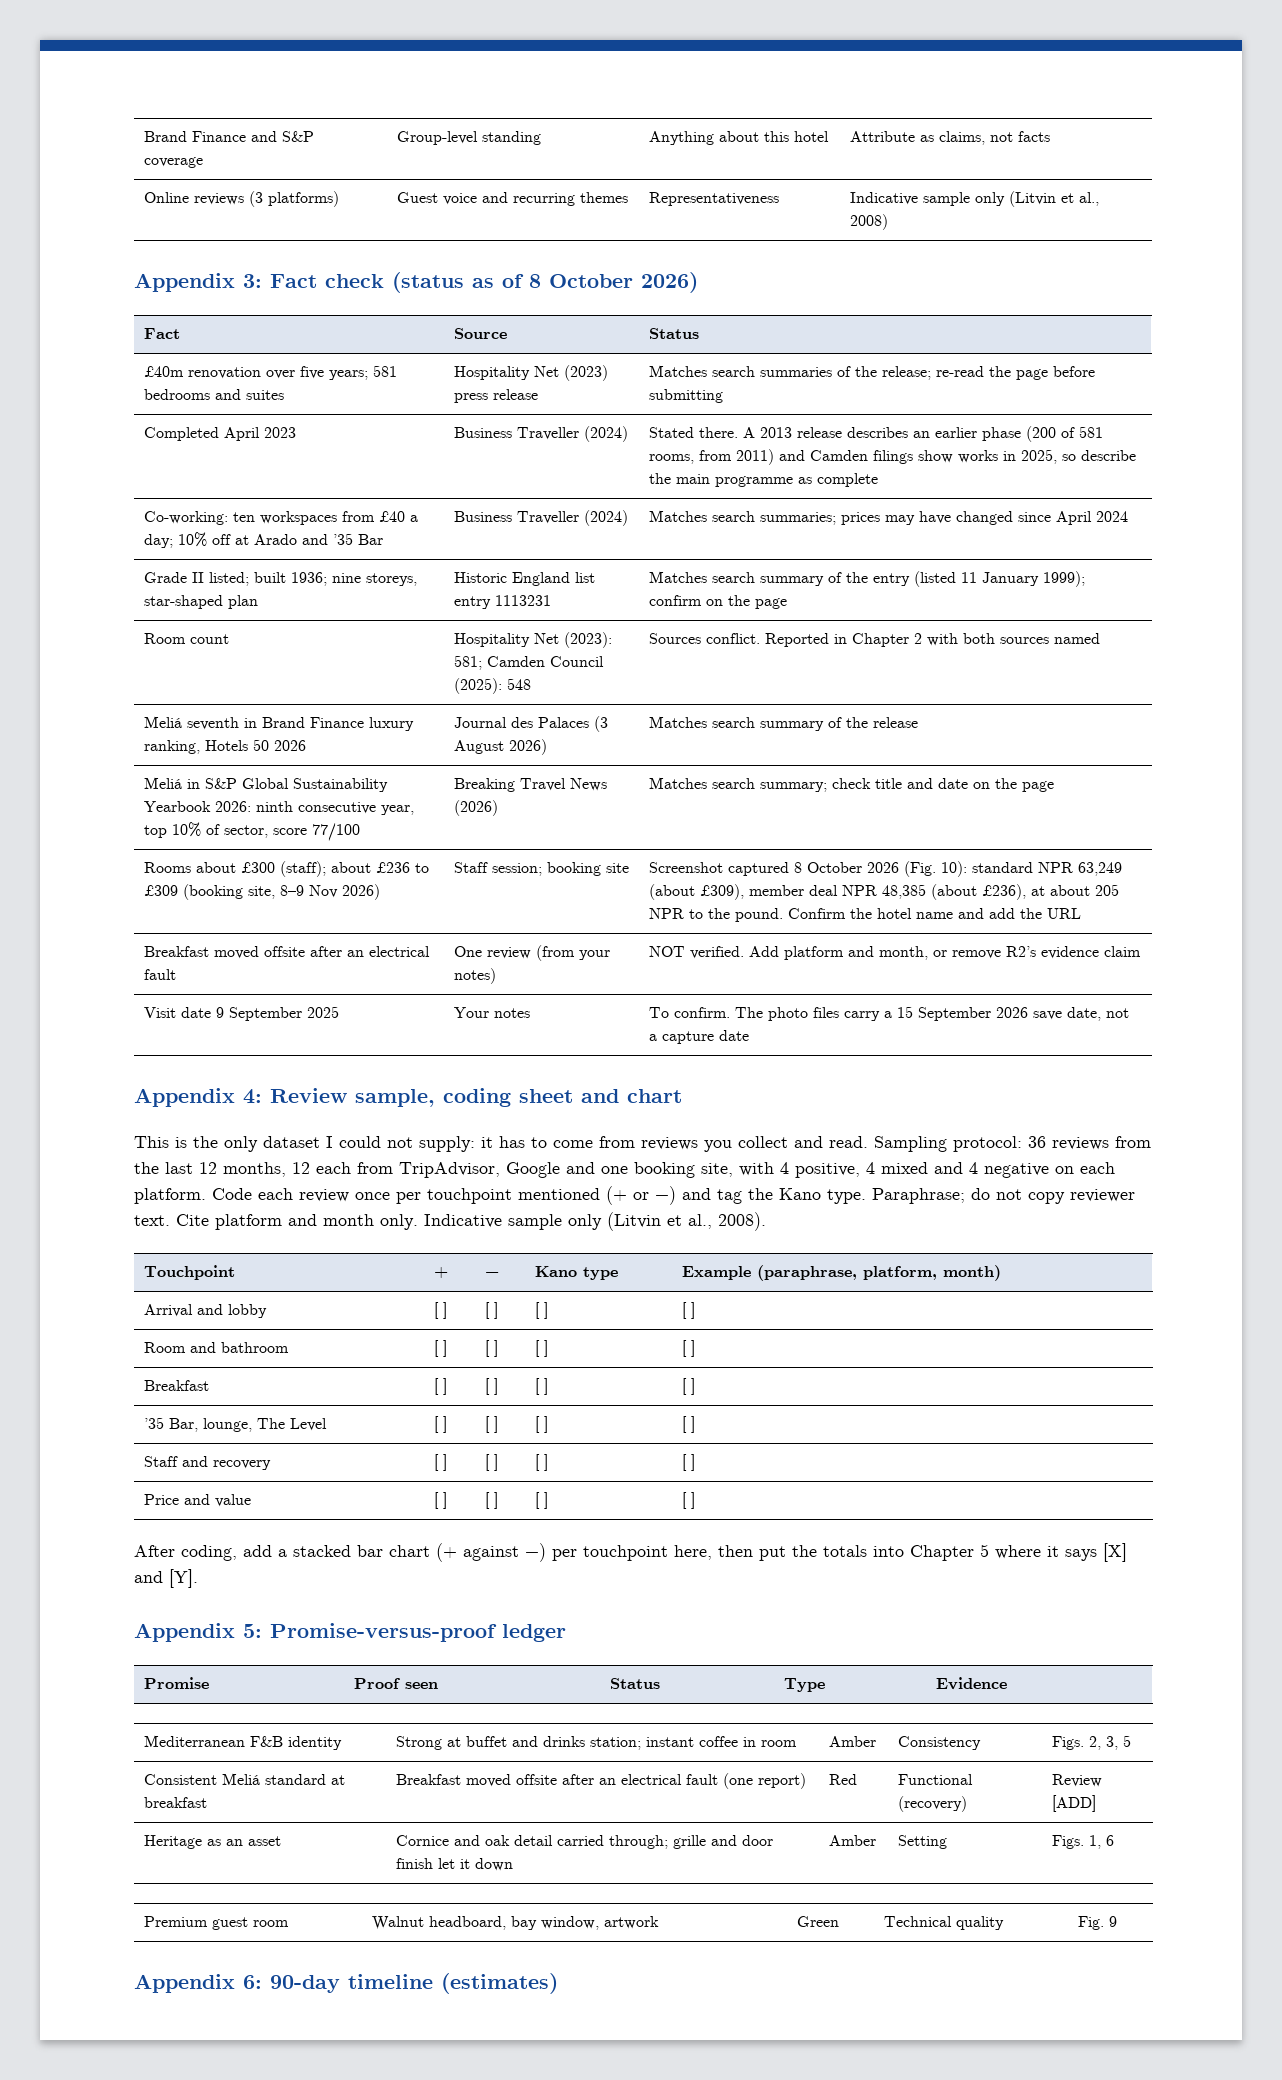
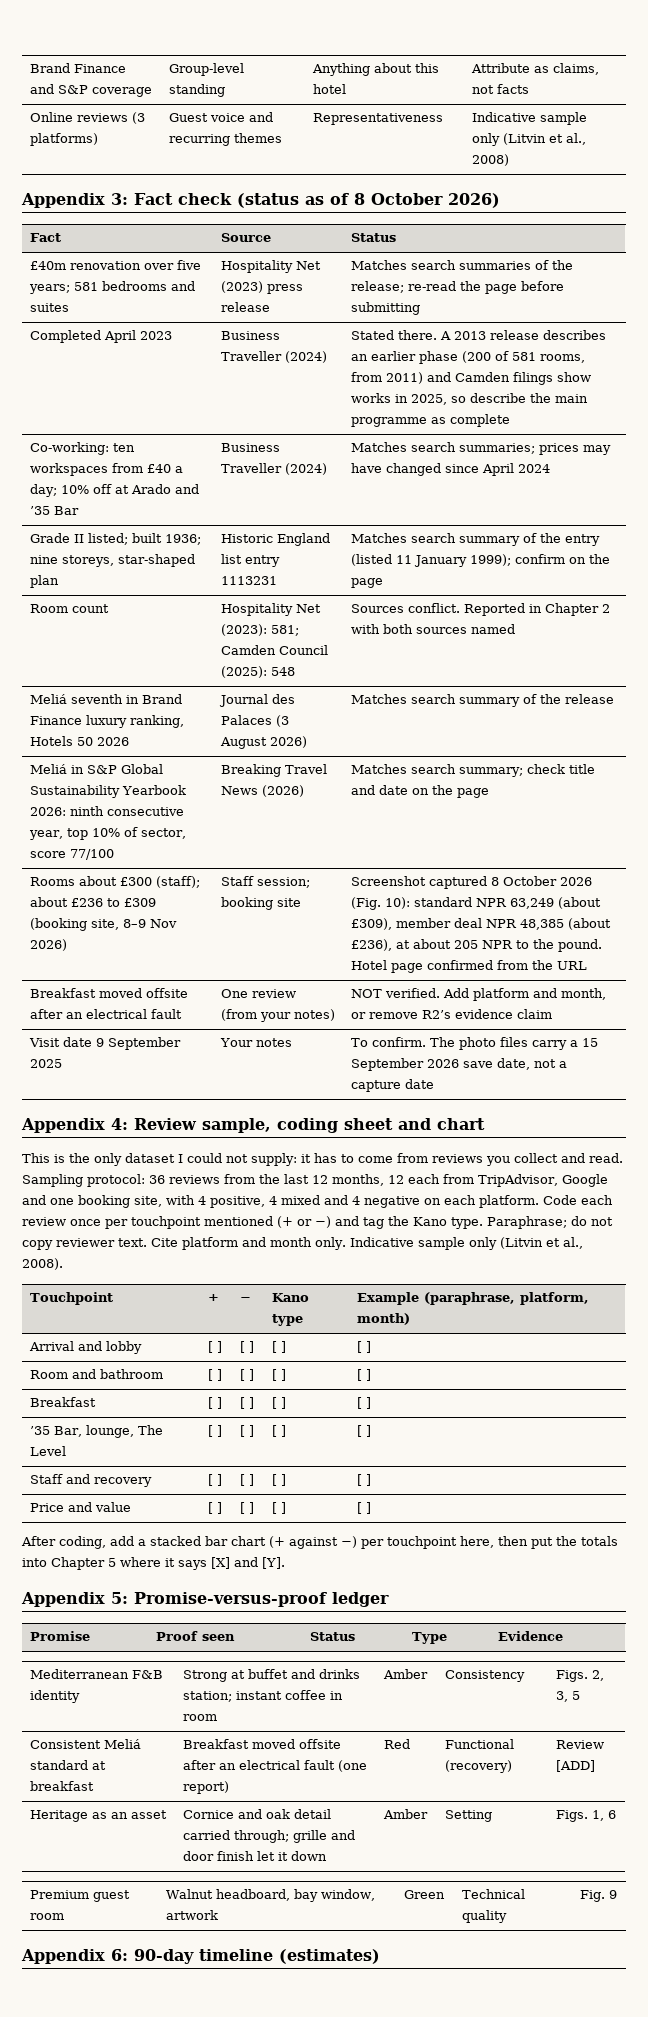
- Confirm the hotel name and add the URL
+ Hotel page confirmed from the URL

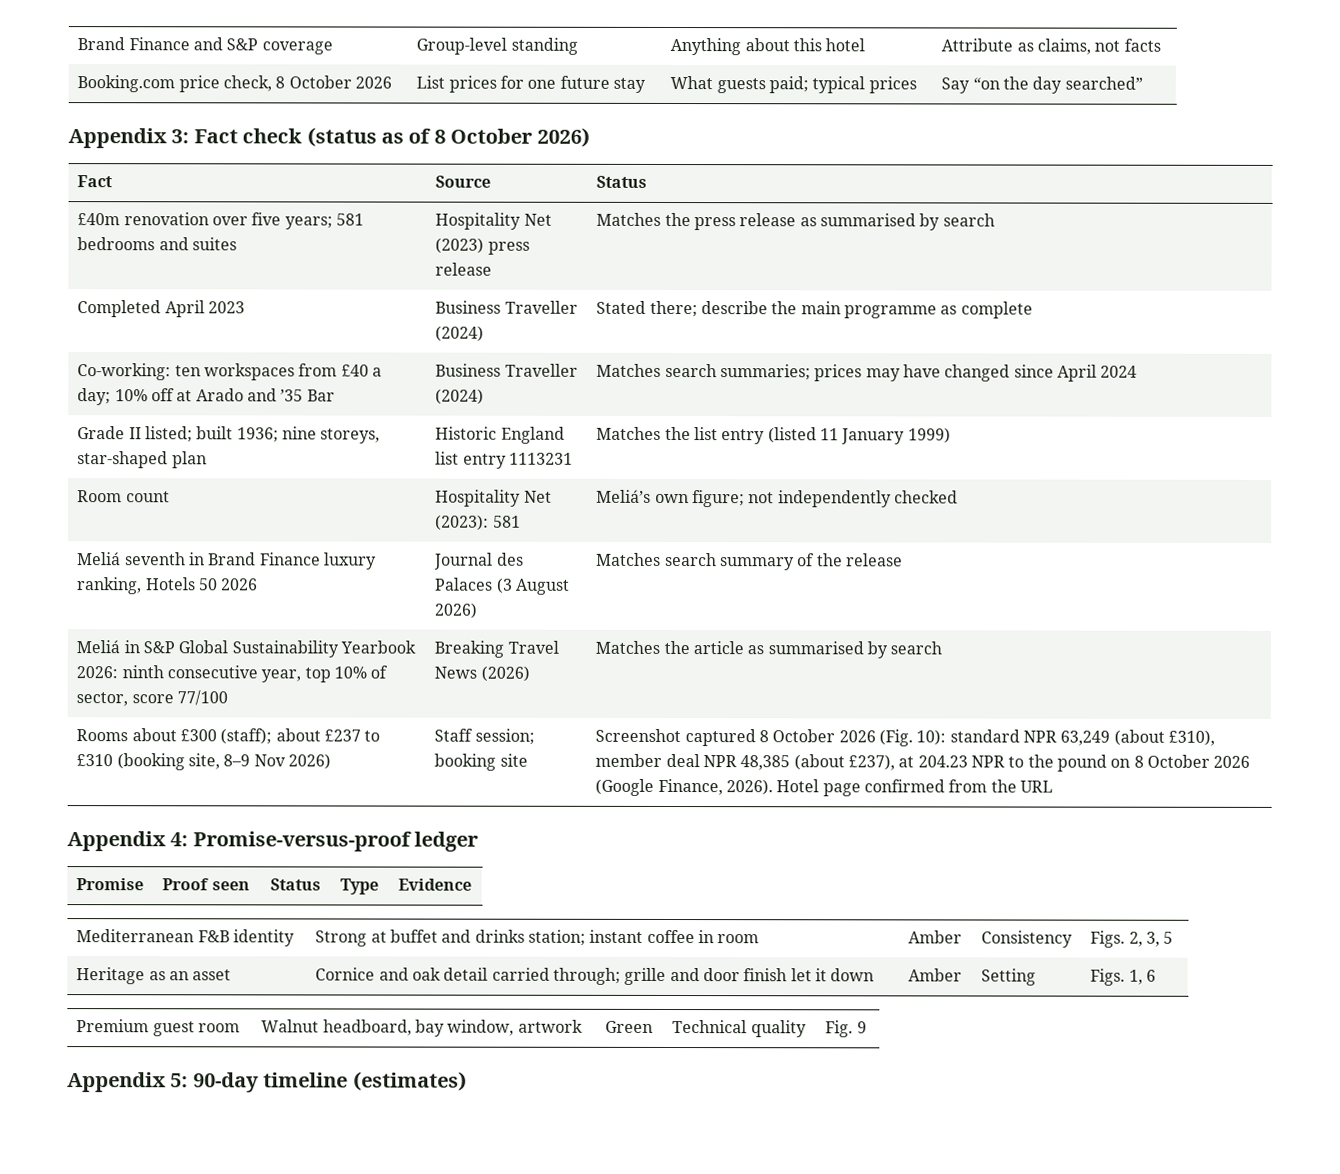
- Online reviews (3 platforms) | Guest voice and recurring themes | Representativeness | Indicative sample only (Litvin et al., 2008)
+ Booking.com price check, 8 October 2026 | List prices for one future stay | What guests paid; typical prices | Say “on the day searched”
- £40m renovation over five years; 581 bedrooms and suites | Hospitality Net (2023) press release | Matches search summaries of the release; re-read the page before submitting
+ £40m renovation over five years; 581 bedrooms and suites | Hospitality Net (2023) press release | Matches the press release as summarised by search
- Completed April 2023 | Business Traveller (2024) | Stated there. A 2013 release describes an earlier phase (200 of 581 rooms, from 2011) and Camden filings show works in 2025, so describe the main programme as complete
+ Completed April 2023 | Business Traveller (2024) | Stated there; describe the main programme as complete
- Grade II listed; built 1936; nine storeys, star-shaped plan | Historic England list entry 1113231 | Matches search summary of the entry (listed 11 January 1999); confirm on the page
+ Grade II listed; built 1936; nine storeys, star-shaped plan | Historic England list entry 1113231 | Matches the list entry (listed 11 January 1999)
- Room count | Hospitality Net (2023): 581; Camden Council (2025): 548 | Sources conflict. Reported in Chapter 2 with both sources named
+ Room count | Hospitality Net (2023): 581 | Meliá’s own figure; not independently checked
- Meliá in S&P Global Sustainability Yearbook 2026: ninth consecutive year, top 10% of sector, score 77/100 | Breaking Travel News (2026) | Matches search summary; check title and date on the page
+ Meliá in S&P Global Sustainability Yearbook 2026: ninth consecutive year, top 10% of sector, score 77/100 | Breaking Travel News (2026) | Matches the article as summarised by search
- Rooms about £300 (staff); about £236 to £309 (booking site, 8–9 Nov 2026)
+ Rooms about £300 (staff); about £237 to £310 (booking site, 8–9 Nov 2026)
- Screenshot captured 8 October 2026 (Fig. 10): standard NPR 63,249 (about £309), member deal NPR 48,385 (about £236), at about 205 NPR to the pound.
+ Screenshot captured 8 October 2026 (Fig. 10): standard NPR 63,249 (about £310), member deal NPR 48,385 (about £237), at 204.23 NPR to the pound on 8 October 2026 (Google Finance, 2026).
- Breakfast moved offsite after an electrical fault | One review (from your notes) | NOT verified. Add platform and month, or remove R2’s evidence claim
- Visit date 9 September 2025 | Your notes | To confirm. The photo files carry a 15 September 2026 save date, not a capture date
- Appendix 4: Review sample, coding sheet and chart
- This is the only dataset I could not supply: it has to come from reviews you collect and read. Sampling protocol: 36 reviews from the last 12 months, 12 each from TripAdvisor, Google and one booking site, with 4 positive, 4 mixed and 4 negative on each platform. Code each review once per touchpoint mentioned (+ or −) and tag the Kano type. Paraphrase; do not copy reviewer text. Cite platform and month only. Indicative sample only (Litvin et al., 2008).
- Touchpoint | + | − | Kano type | Example (paraphrase, platform, month)
- Arrival and lobby | [ ] | [ ] | [ ] | [ ]
- Room and bathroom | [ ] | [ ] | [ ] | [ ]
- Breakfast | [ ] | [ ] | [ ] | [ ]
- ’35 Bar, lounge, The Level | [ ] | [ ] | [ ] | [ ]
- Staff and recovery | [ ] | [ ] | [ ] | [ ]
- Price and value | [ ] | [ ] | [ ] | [ ]
- After coding, add a stacked bar chart (+ against −) per touchpoint here, then put the totals into Chapter 5 where it says [X] and [Y].
- Appendix 5: Promise-versus-proof ledger
+ Appendix 4: Promise-versus-proof ledger
- Consistent Meliá standard at breakfast | Breakfast moved offsite after an electrical fault (one report) | Red | Functional (recovery) | Review [ADD]
- Appendix 6: 90-day timeline (estimates)
+ Appendix 5: 90-day timeline (estimates)

